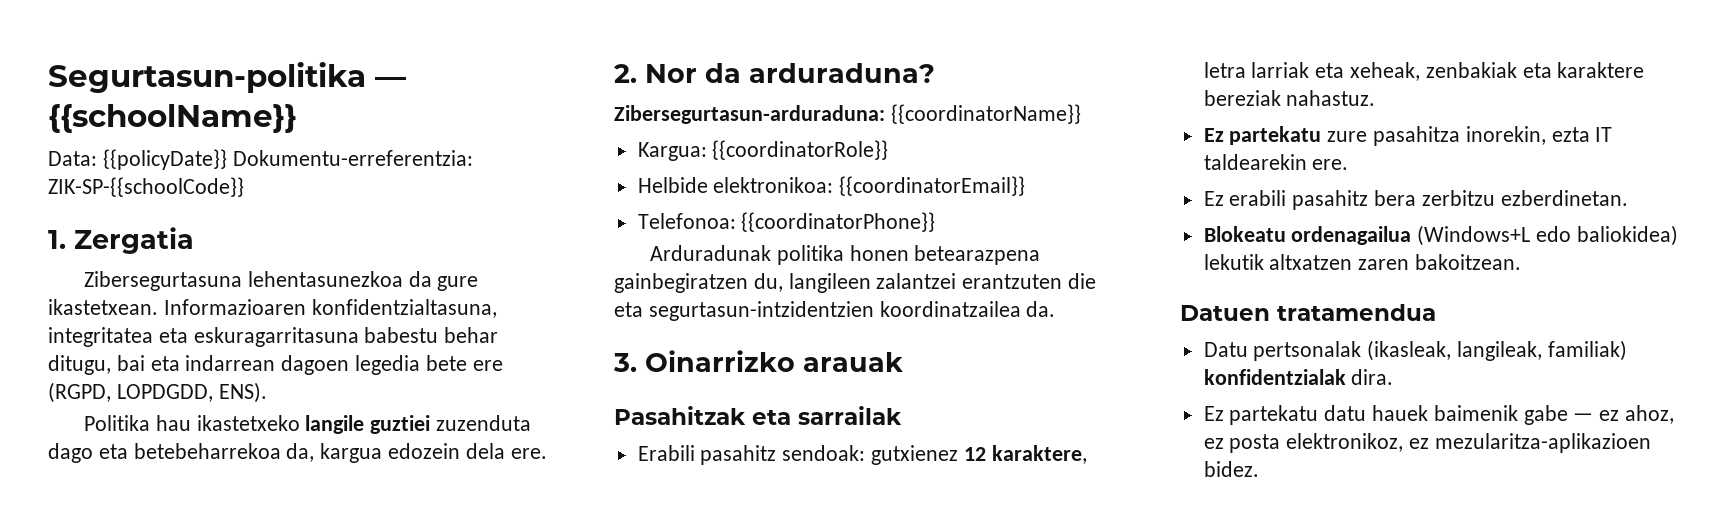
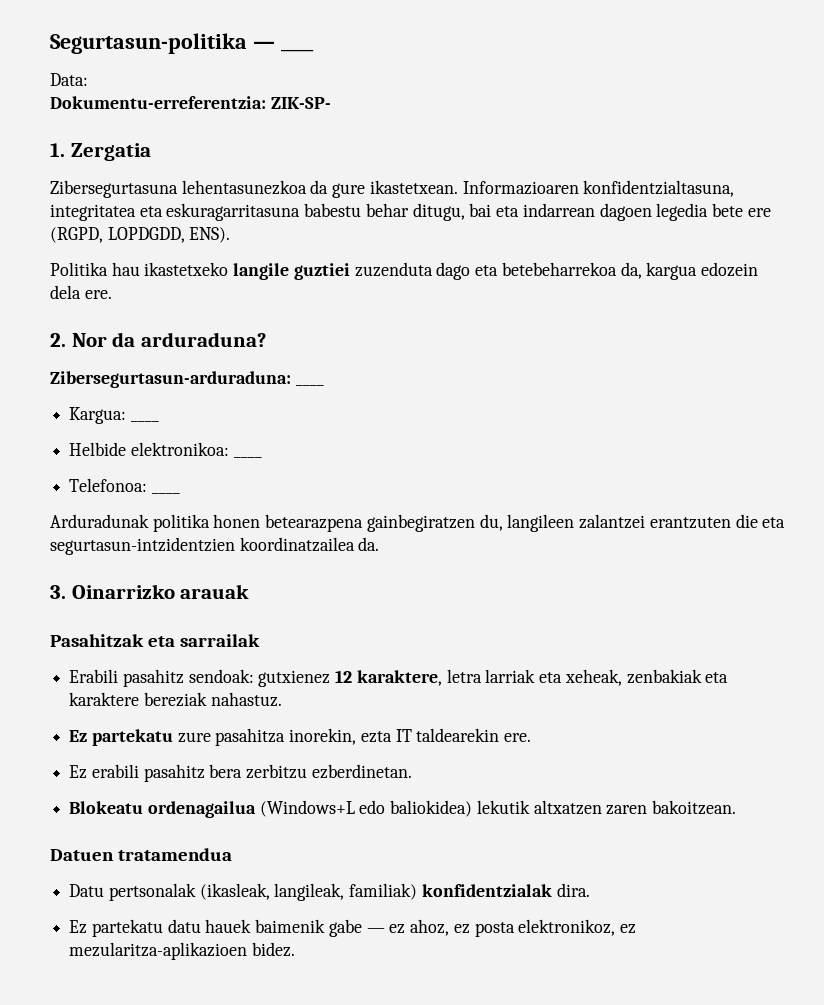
- Segurtasun-politika — {{schoolName}}
+ Segurtasun-politika — ____
- Data: {{policyDate}} Dokumentu-erreferentzia: ZIK-SP-{{schoolCode}}
+ Data:
+ Dokumentu-erreferentzia: ZIK-SP-
- Zibersegurtasun-arduraduna: {{coordinatorName}}
+ Zibersegurtasun-arduraduna: ____
- Kargua: {{coordinatorRole}}
+ Kargua: ____
- Helbide elektronikoa: {{coordinatorEmail}}
+ Helbide elektronikoa: ____
- Telefonoa: {{coordinatorPhone}}
+ Telefonoa: ____

